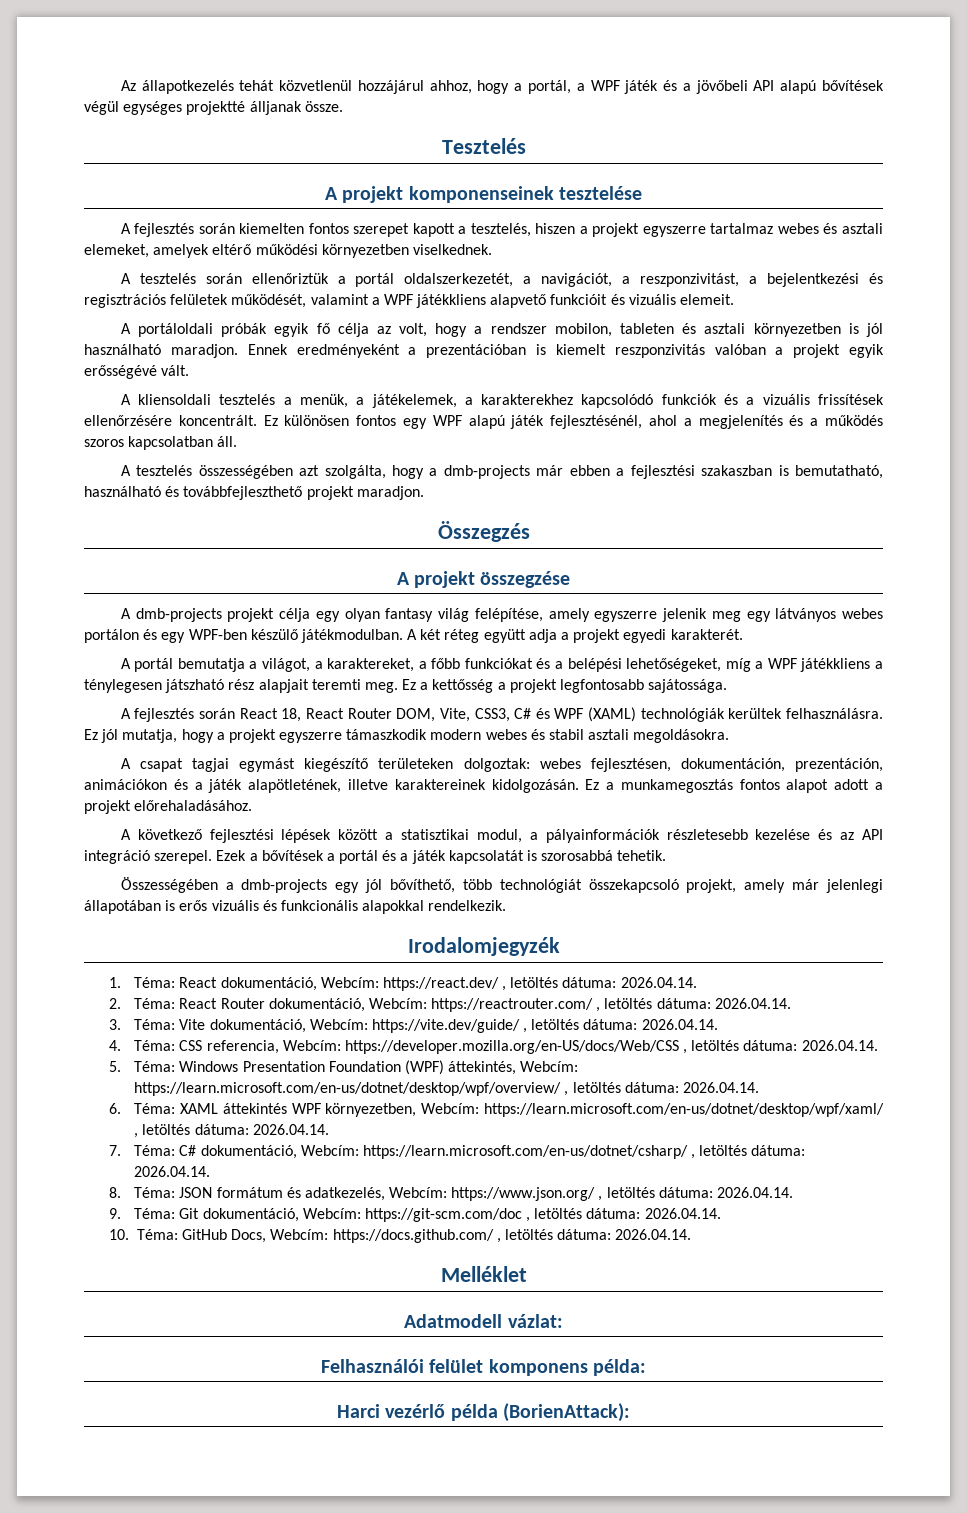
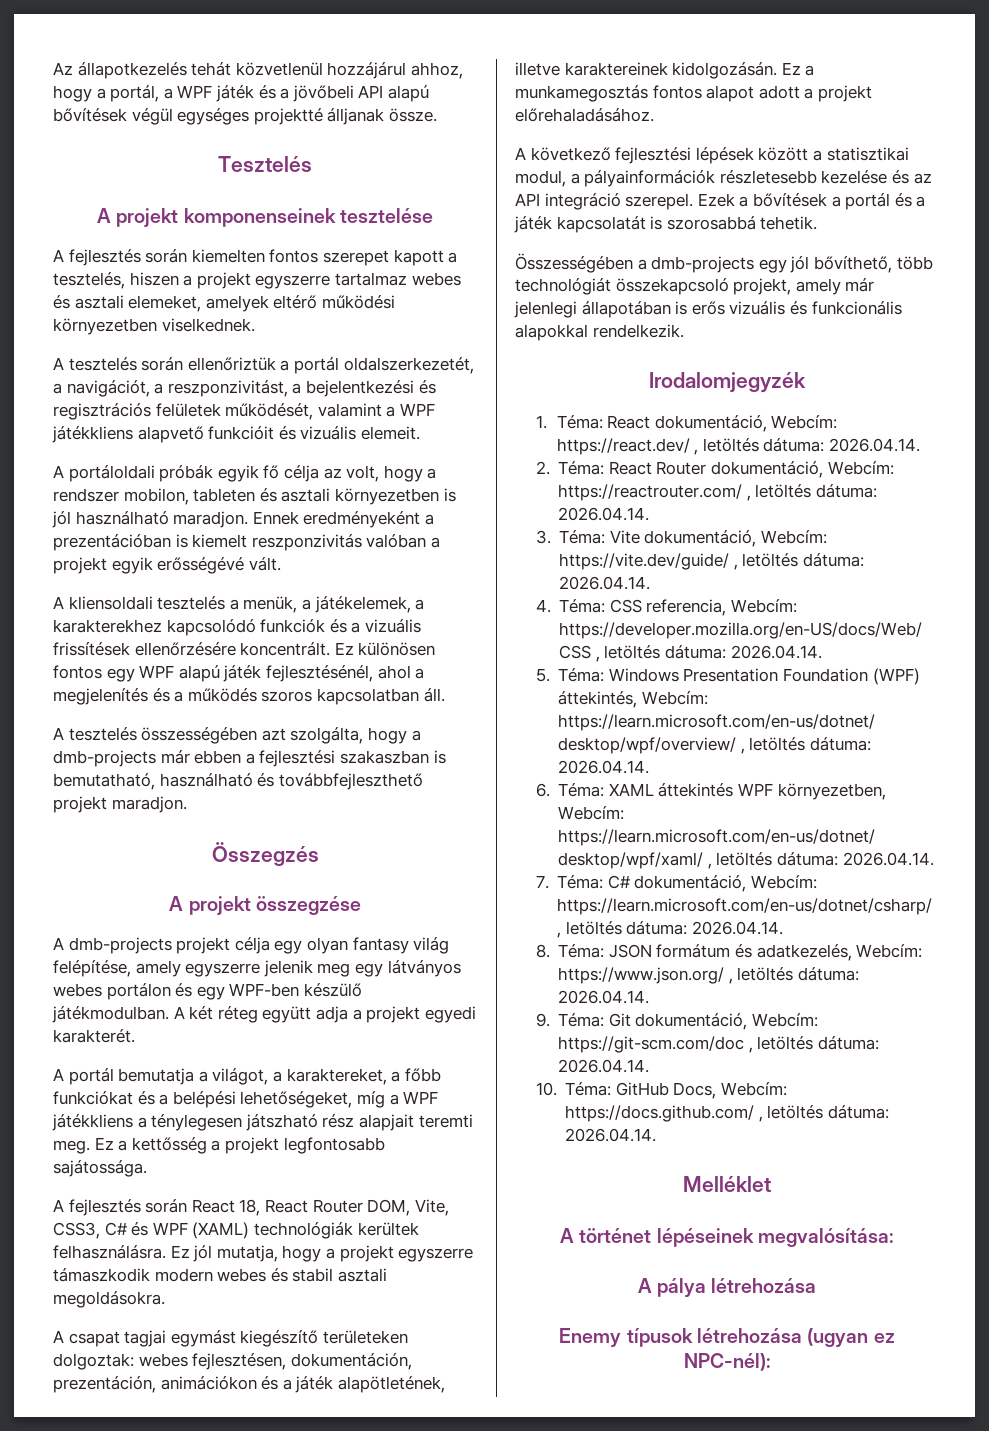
- Adatmodell vázlat:
- Felhasználói felület komponens példa:
- Harci vezérlő példa (BorienAttack):
+ A történet lépéseinek megvalósítása:
+ A pálya létrehozása
+ Enemy típusok létrehozása (ugyan ez NPC-nél):

